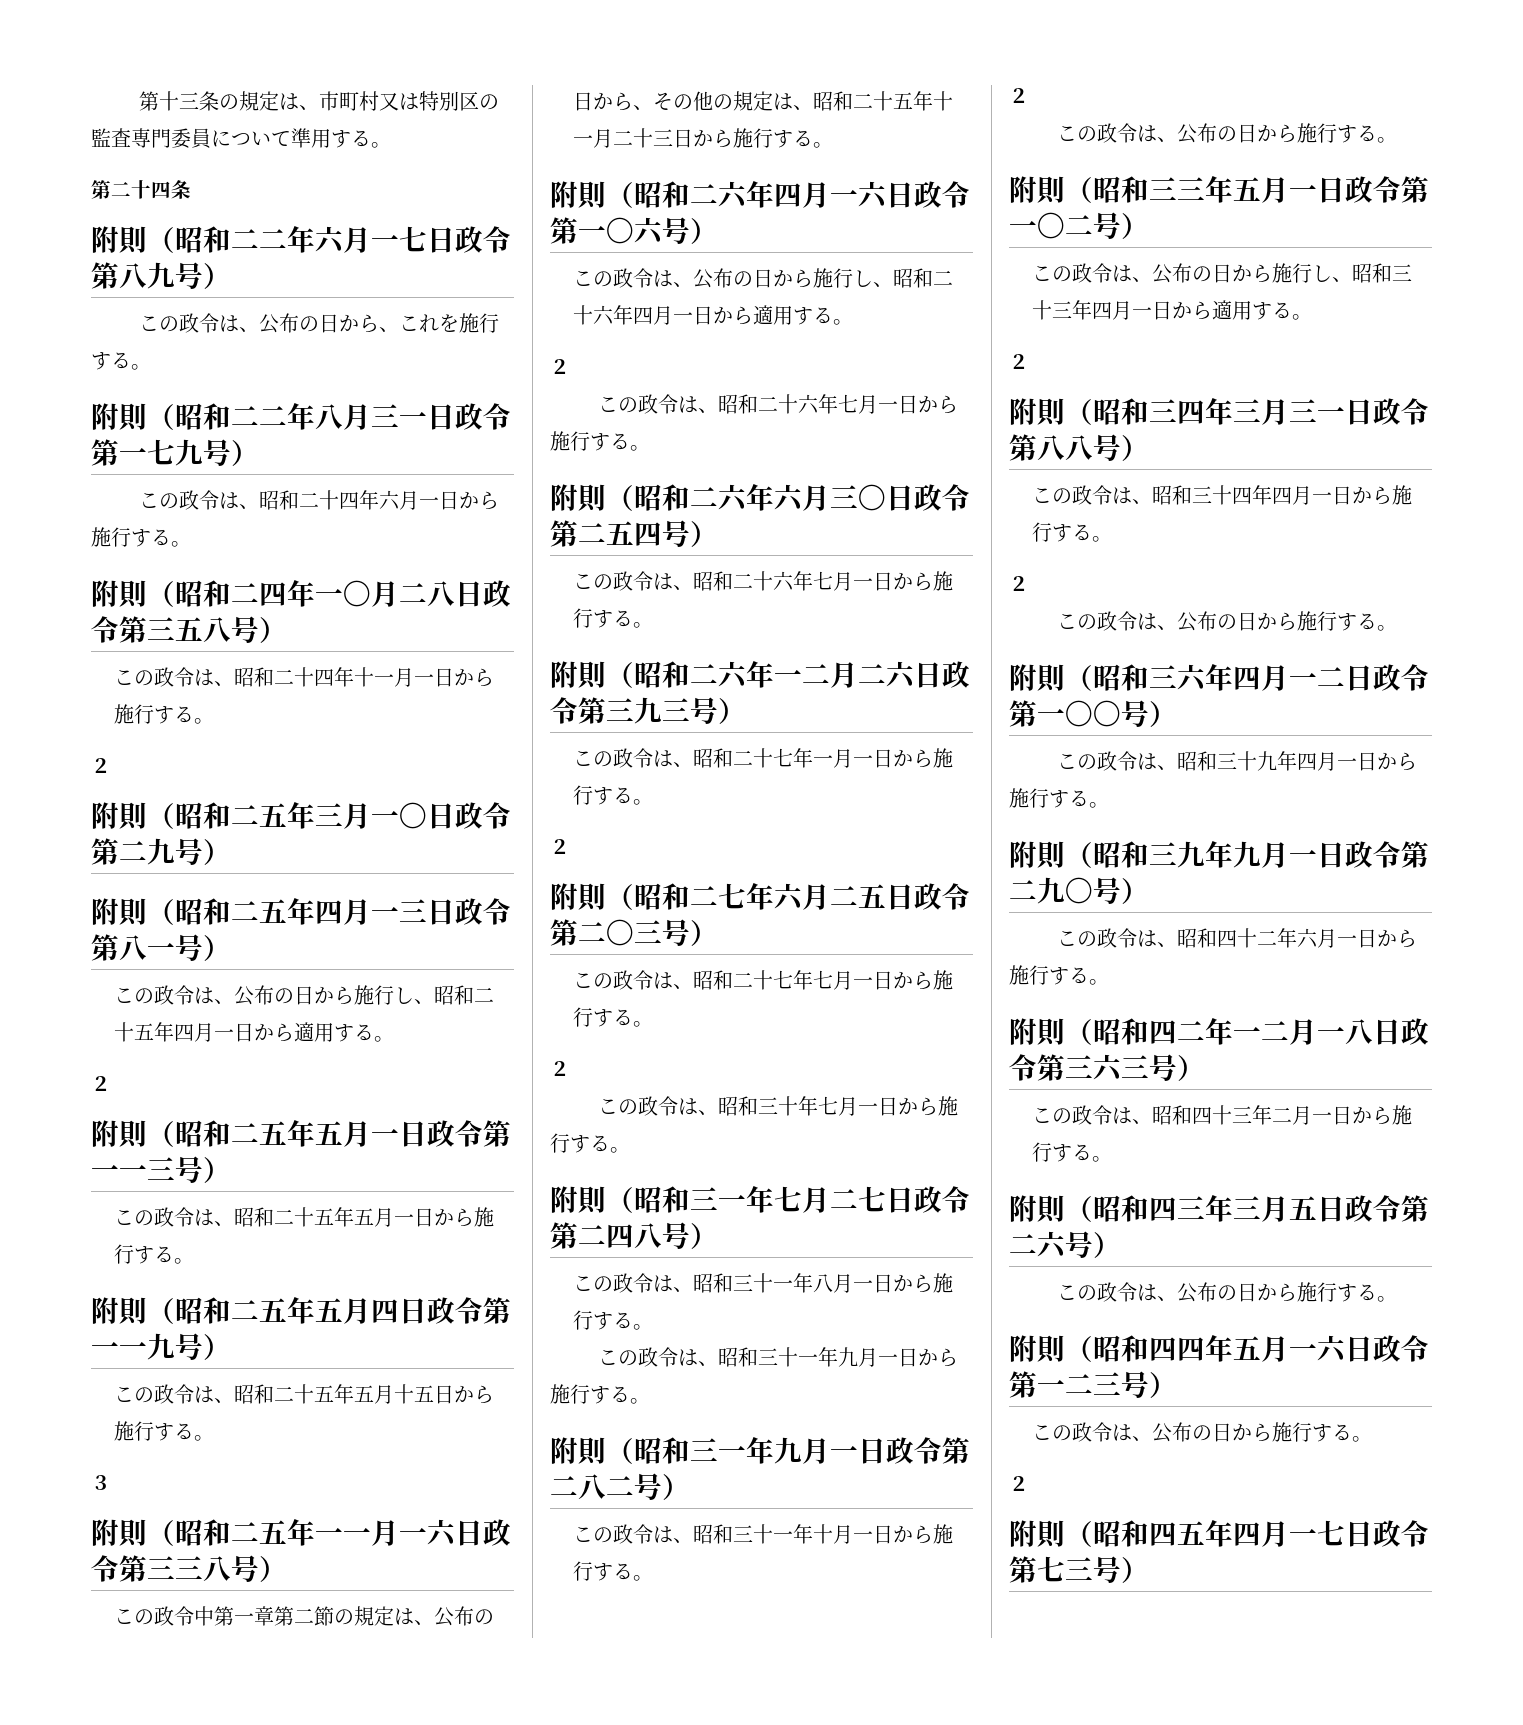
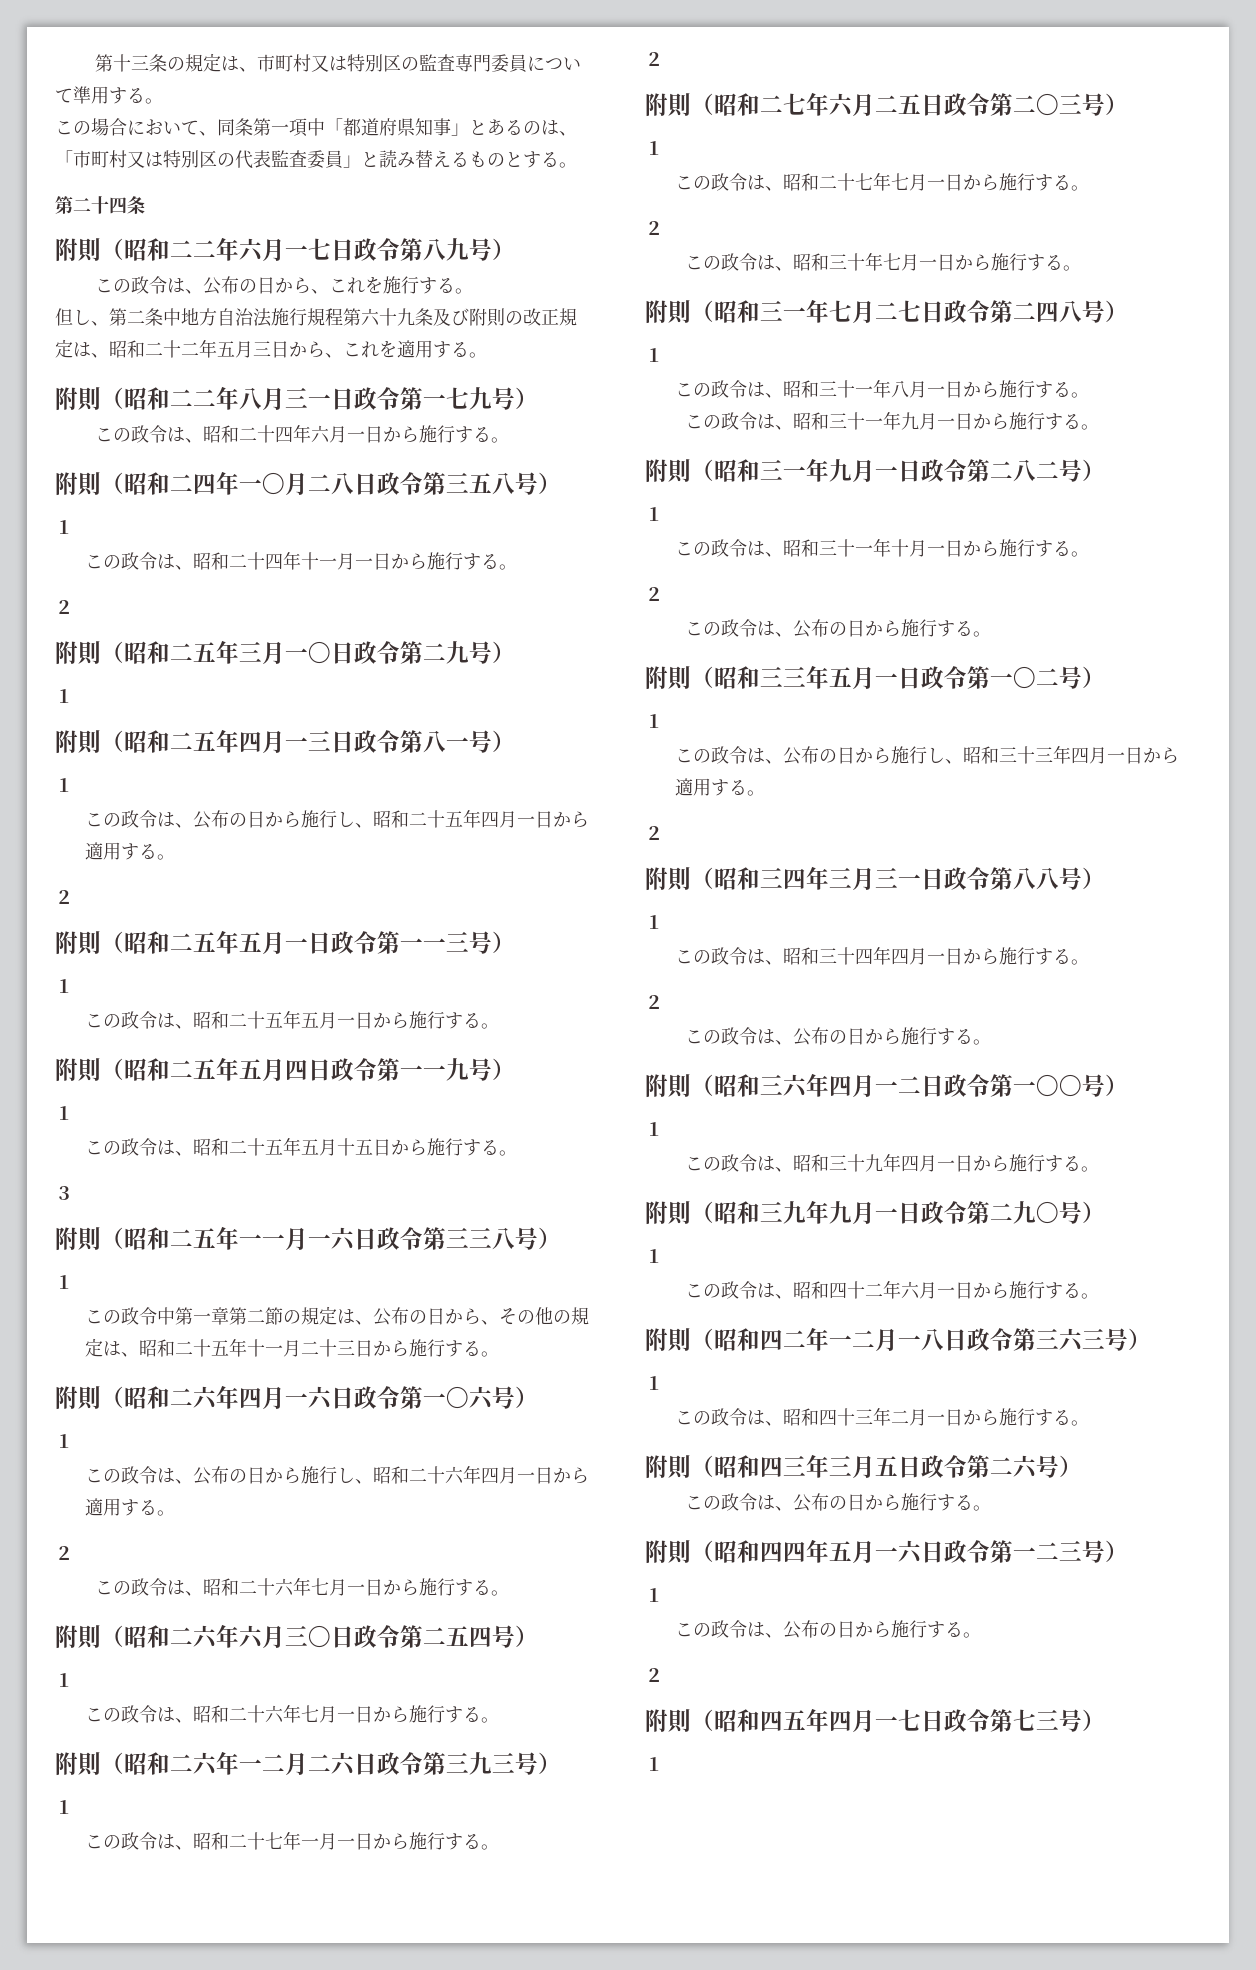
+ この場合において、同条第一項中「都道府県知事」とあるのは、「市町村又は特別区の代表監査委員」と読み替えるものとする。
+ 但し、第二条中地方自治法施行規程第六十九条及び附則の改正規定は、昭和二十二年五月三日から、これを適用する。
  附則（昭和二四年一〇月二八日政令第三五八号）
+ １
  附則（昭和二五年三月一〇日政令第二九号）
+ １
  附則（昭和二五年四月一三日政令第八一号）
+ １
  附則（昭和二五年五月一日政令第一一三号）
+ １
  附則（昭和二五年五月四日政令第一一九号）
+ １
  附則（昭和二五年一一月一六日政令第三三八号）
+ １
  附則（昭和二六年四月一六日政令第一〇六号）
+ １
  附則（昭和二六年六月三〇日政令第二五四号）
+ １
  附則（昭和二六年一二月二六日政令第三九三号）
+ １
  附則（昭和二七年六月二五日政令第二〇三号）
+ １
  附則（昭和三一年七月二七日政令第二四八号）
+ １
  附則（昭和三一年九月一日政令第二八二号）
+ １
  附則（昭和三三年五月一日政令第一〇二号）
+ １
  附則（昭和三四年三月三一日政令第八八号）
+ １
  附則（昭和三六年四月一二日政令第一〇〇号）
+ １
  附則（昭和三九年九月一日政令第二九〇号）
+ １
  附則（昭和四二年一二月一八日政令第三六三号）
+ １
  附則（昭和四四年五月一六日政令第一二三号）
+ １
  附則（昭和四五年四月一七日政令第七三号）
+ １

